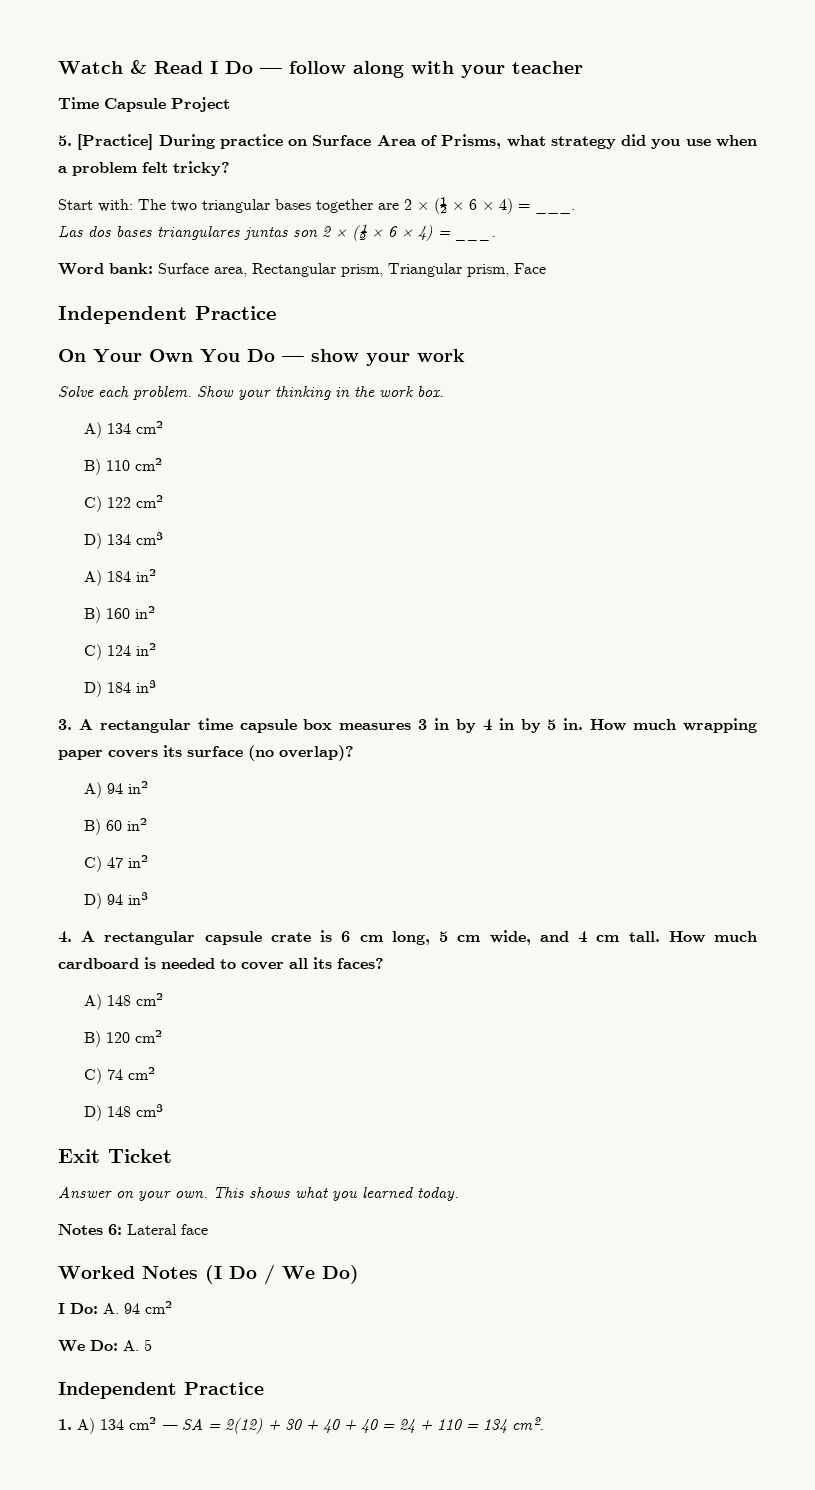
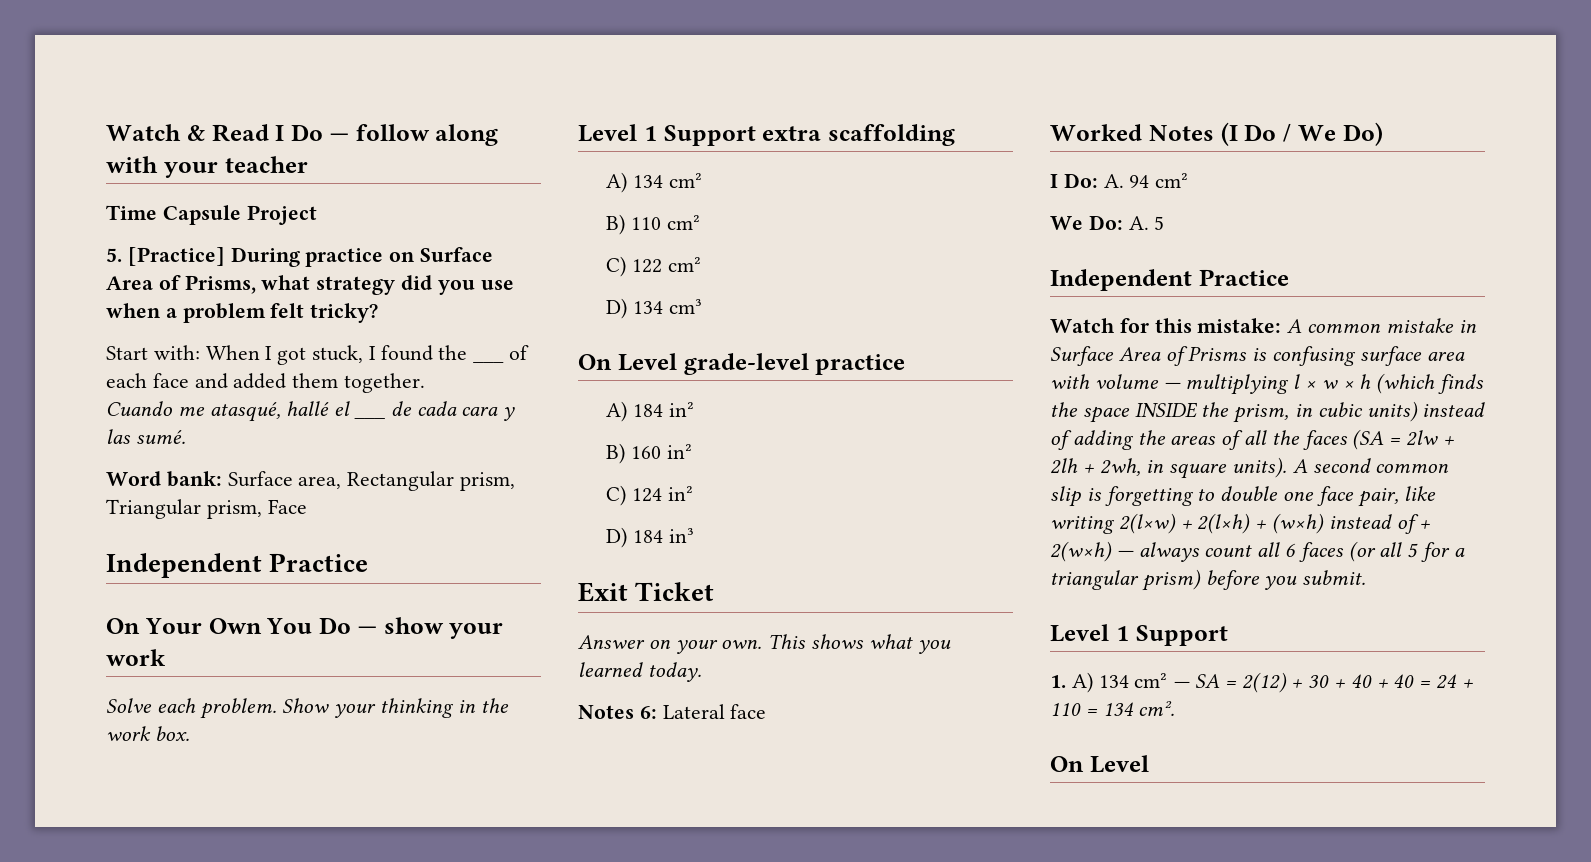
- Start with: The two triangular bases together are 2 × (½ × 6 × 4) = ___.
- Las dos bases triangulares juntas son 2 × (½ × 6 × 4) = ___.
+ Start with: When I got stuck, I found the ___ of each face and added them together.
+ Cuando me atasqué, hallé el ___ de cada cara y las sumé.
+ Level 1 Support extra scaffolding
+ On Level grade-level practice
- 3. A rectangular time capsule box measures 3 in by 4 in by 5 in. How much wrapping paper covers its surface (no overlap)?
- A) 94 in²
- B) 60 in²
- C) 47 in²
- D) 94 in³
- 4. A rectangular capsule crate is 6 cm long, 5 cm wide, and 4 cm tall. How much cardboard is needed to cover all its faces?
- A) 148 cm²
- B) 120 cm²
- C) 74 cm²
- D) 148 cm³
+ Watch for this mistake: A common mistake in Surface Area of Prisms is confusing surface area with volume — multiplying l × w × h (which finds the space INSIDE the prism, in cubic units) instead of adding the areas of all the faces (SA = 2lw + 2lh + 2wh, in square units). A second common slip is forgetting to double one face pair, like writing 2(l×w) + 2(l×h) + (w×h) instead of + 2(w×h) — always count all 6 faces (or all 5 for a triangular prism) before you submit.
+ Level 1 Support
  1. A) 134 cm² — SA = 2(12) + 30 + 40 + 40 = 24 + 110 = 134 cm².
+ On Level

